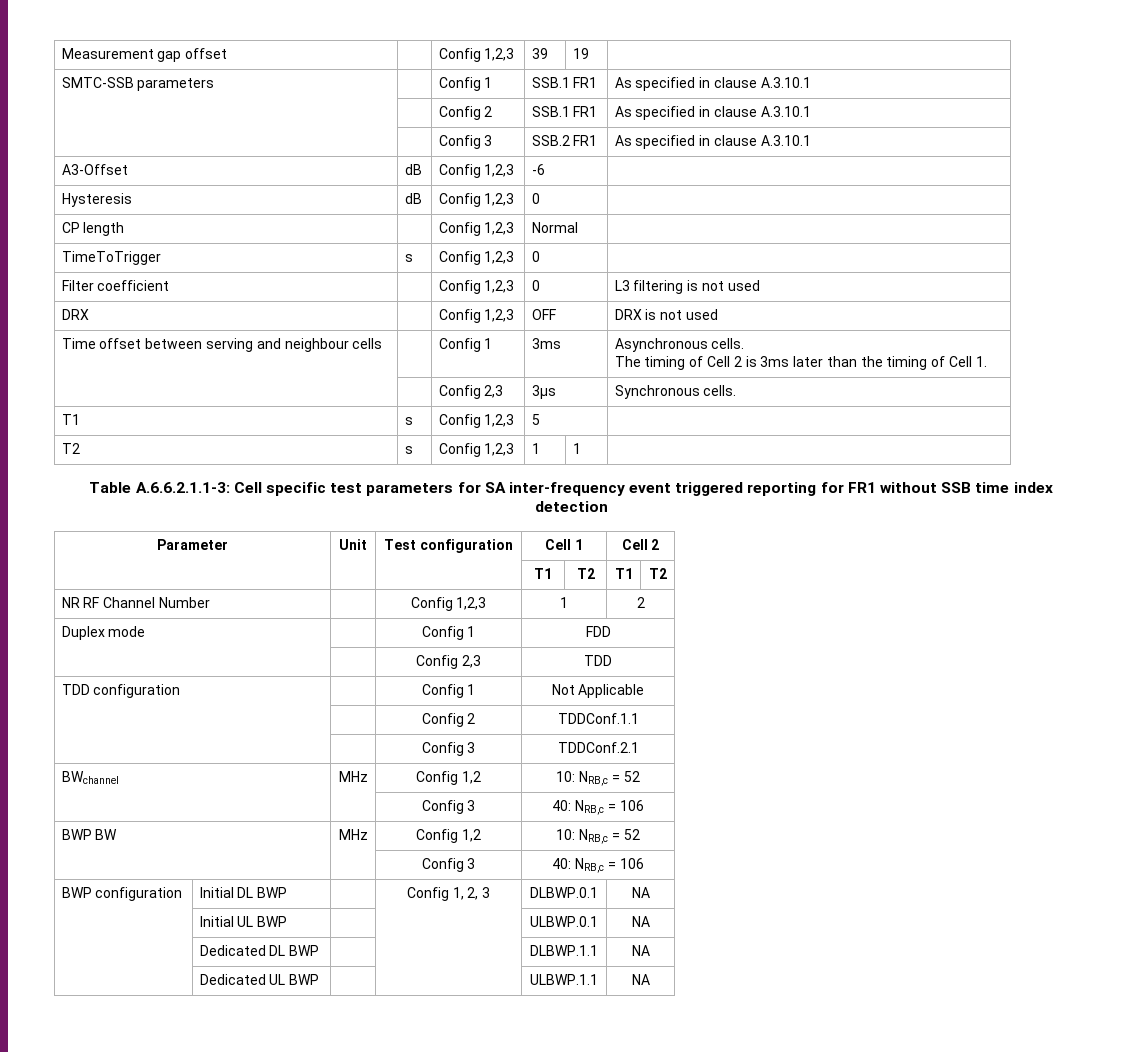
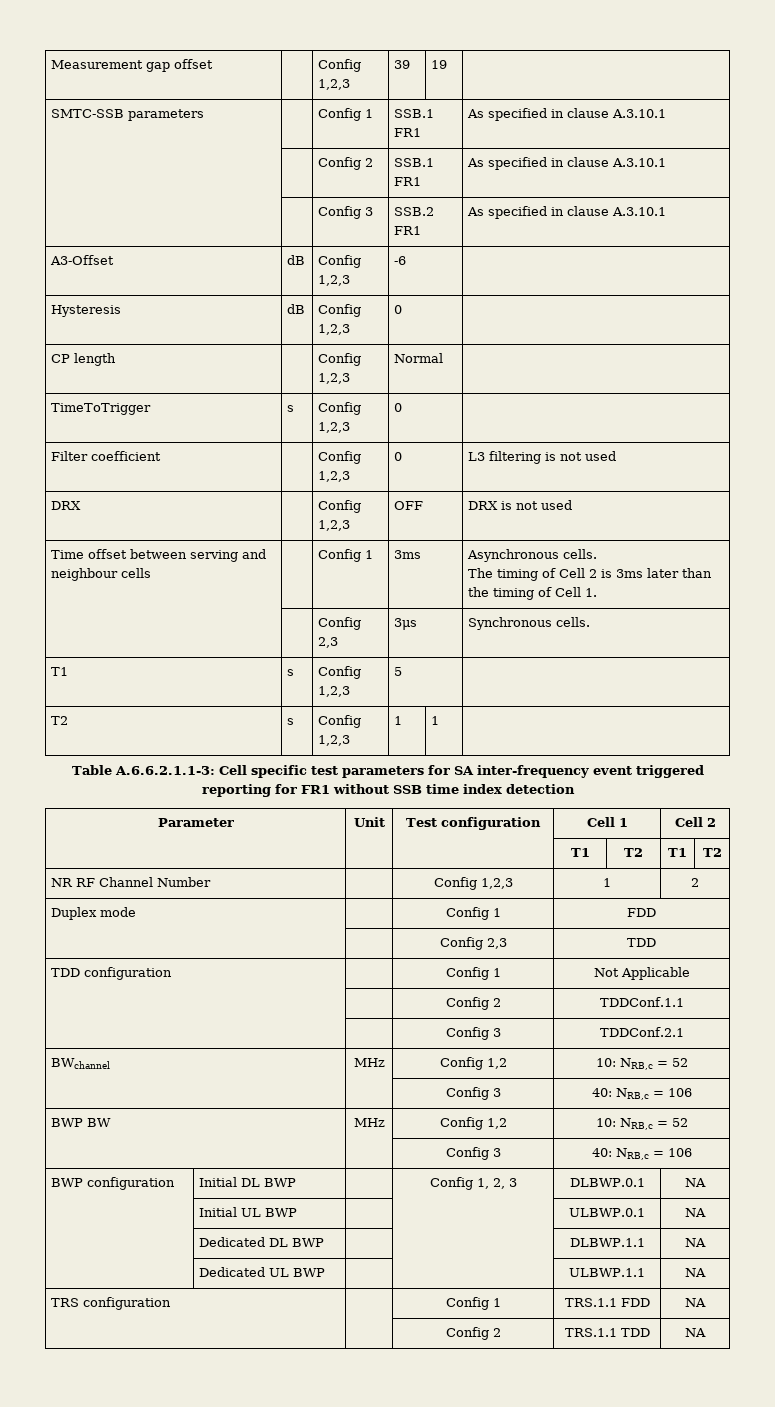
+ TRS configuration | | Config 1 | TRS.1.1 FDD | NA
+ | | Config 2 | TRS.1.1 TDD | NA

